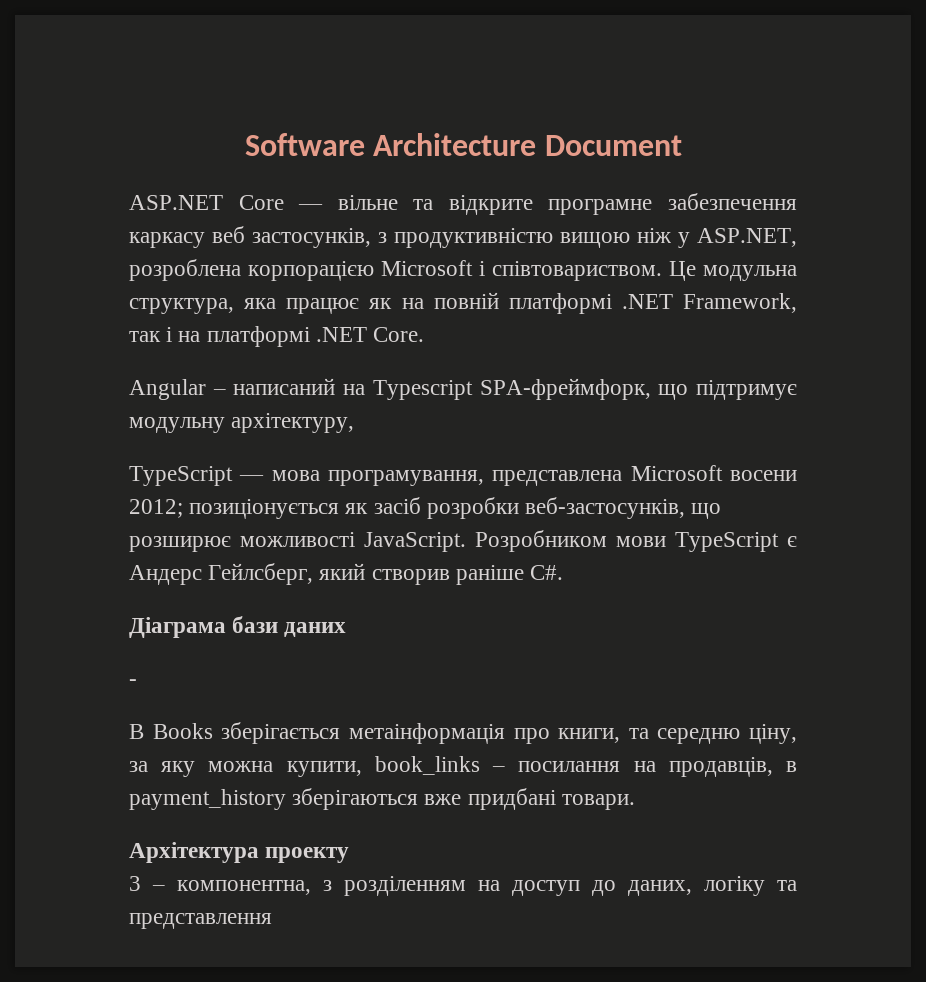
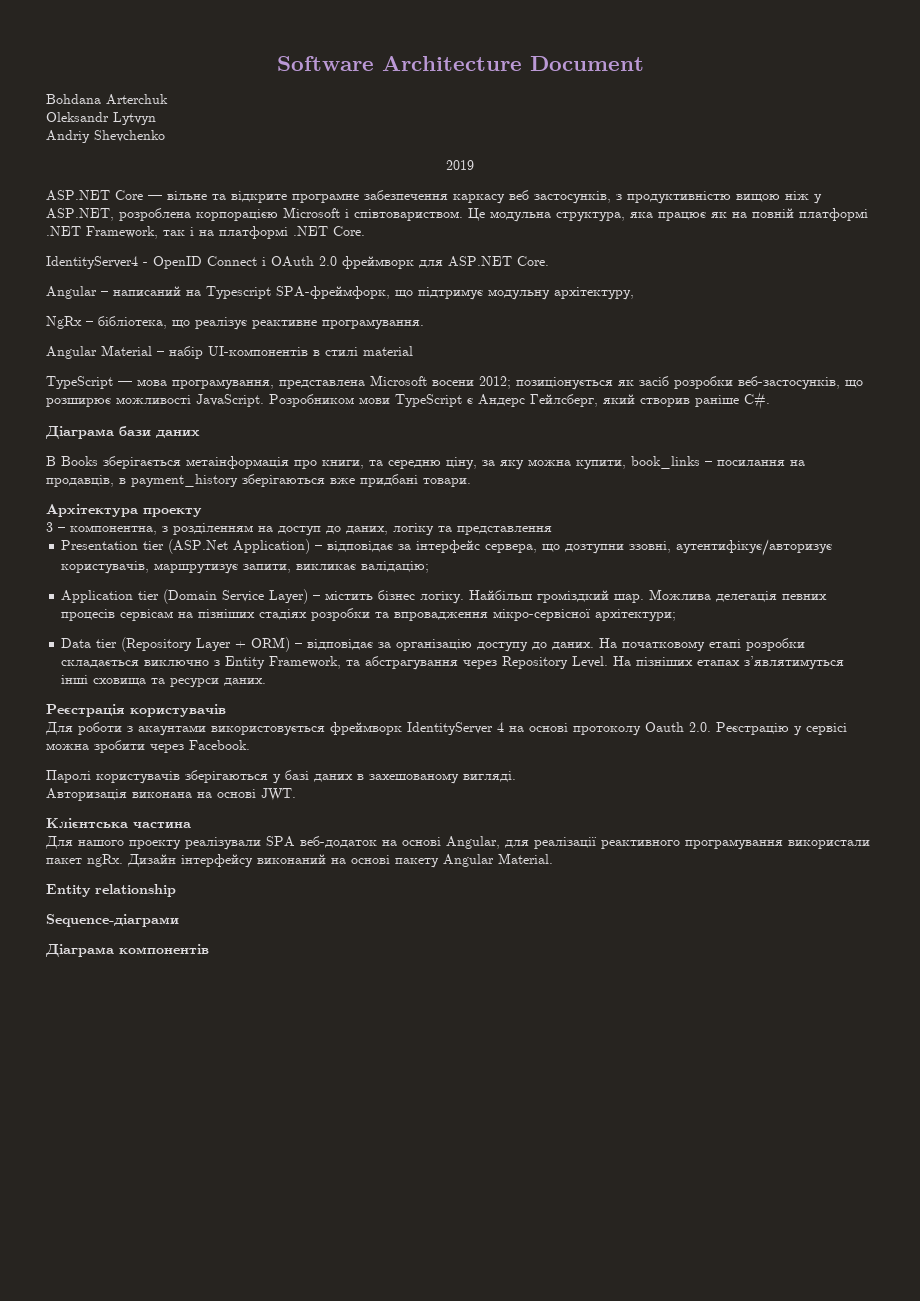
+ Bohdana Arterchuk
+ Oleksandr Lytvyn
+ Andriy Shevchenko
+ 2019
+ IdentityServer4 - OpenID Connect і OAuth 2.0 фреймворк для ASP.NET Core.
+ NgRx – бібліотека, що реалізує реактивне програмування.
+ Angular Material – набір UI-компонентів в стилі material
  Діаграма бази даних
- -
+ Presentation tier (ASP.Net Application) – відповідає за інтерфейс сервера, що дозтупни ззовні, аутентифікує/авторизує користувачів, маршрутизує запити, викликає валідацію;
+ Application tier (Domain Service Layer) – містить бізнес логіку. Найбільш громіздкий шар. Можлива делегація певних процесів сервісам на пізніших стадіях розробки та впровадження мікро-сервісної архітектури;
+ Data tier (Repository Layer + ORM) – відповідає за організацію доступу до даних. На початковому етапі розробки складається виключно з Entity Framework, та абстрагування через Repository Level. На пізніших етапах з’являтимуться інші сховища та ресурси даних.
+ Реєстрація користувачів
+ Для роботи з акаунтами використовується фреймворк IdentityServer 4 на основі протоколу Oauth 2.0. Реєстрацію у сервісі можна зробити через Facebook.
+ Паролі користувачів зберігаються у базі даних в захешованому вигляді.
+ Авторизація виконана на основі JWT.
+ Клієнтська частина
+ Для нашого проекту реалізували SPA веб-додаток на основі Angular, для реалізації реактивного програмування використали пакет ngRx. Дизайн інтерфейсу виконаний на основі пакету Angular Material.
+ Entity relationship
+ Sequence-діаграми
+ Діаграма компонентів

